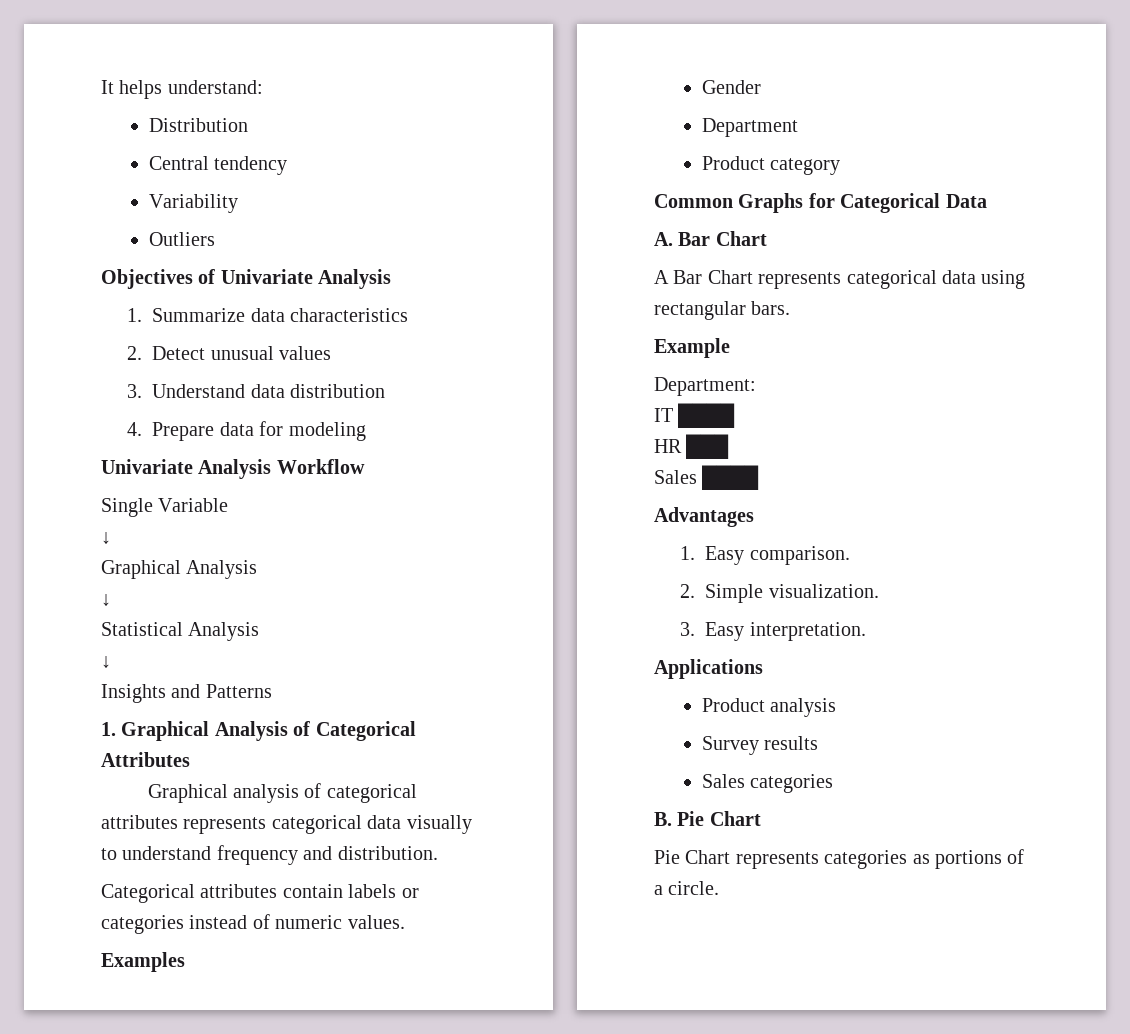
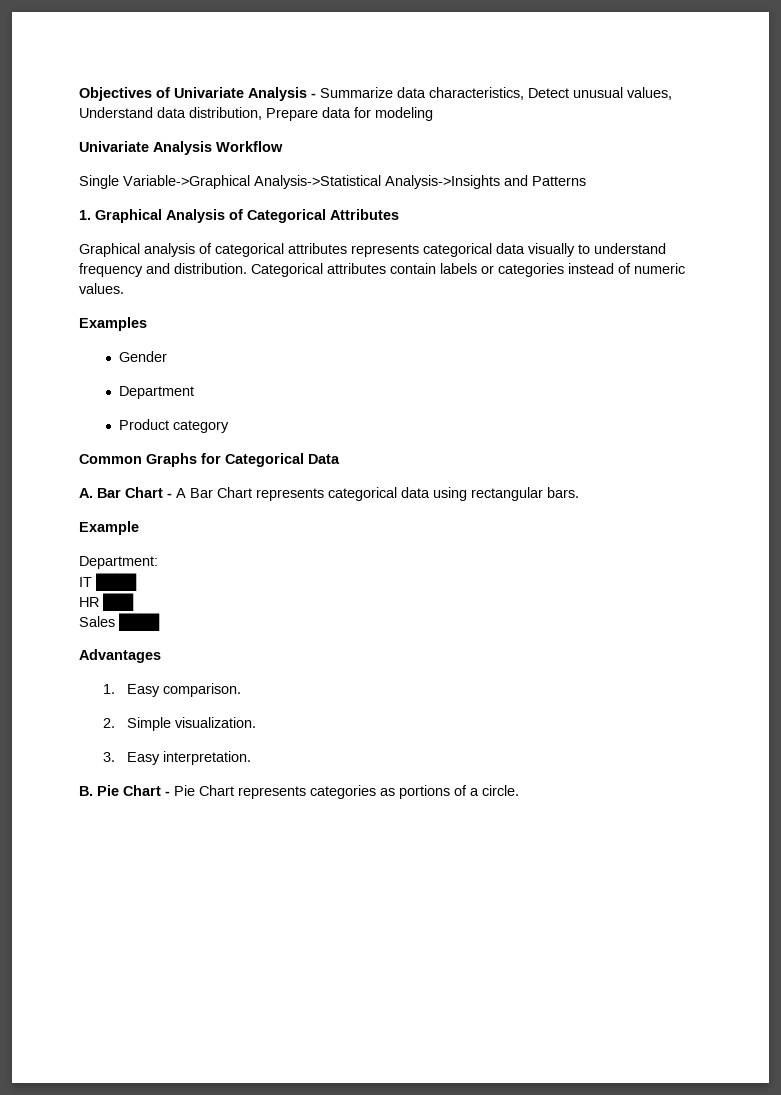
- It helps understand:
- Distribution
- Central tendency
- Variability
- Outliers
- Objectives of Univariate Analysis
- 1. Summarize data characteristics
- 2. Detect unusual values
- 3. Understand data distribution
- 4. Prepare data for modeling
+ Objectives of Univariate Analysis - Summarize data characteristics, Detect unusual values, Understand data distribution, Prepare data for modeling
- Single Variable
- ↓
- Graphical Analysis
- ↓
- Statistical Analysis
- ↓
- Insights and Patterns
+ Single Variable->Graphical Analysis->Statistical Analysis->Insights and Patterns
- Graphical analysis of categorical attributes represents categorical data visually to understand frequency and distribution.
- Categorical attributes contain labels or categories instead of numeric values.
+ Graphical analysis of categorical attributes represents categorical data visually to understand frequency and distribution. Categorical attributes contain labels or categories instead of numeric values.
- A. Bar Chart
- A Bar Chart represents categorical data using rectangular bars.
+ A. Bar Chart - A Bar Chart represents categorical data using rectangular bars.
- Applications
- Product analysis
- Survey results
- Sales categories
- B. Pie Chart
- Pie Chart represents categories as portions of a circle.
+ B. Pie Chart - Pie Chart represents categories as portions of a circle.

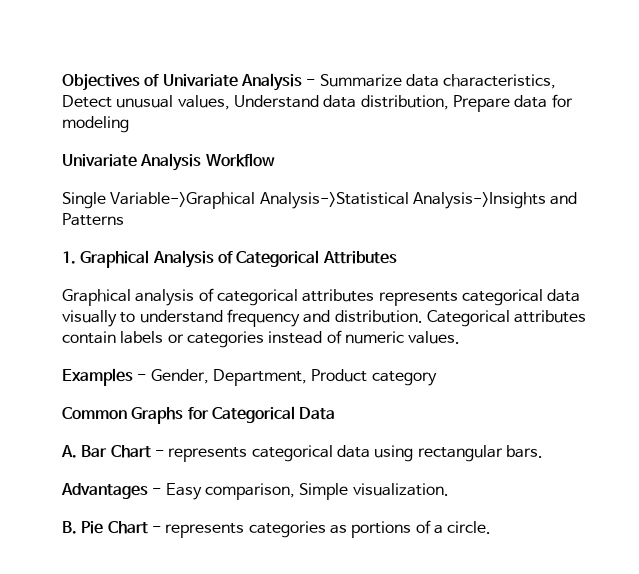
- Examples
- Gender
- Department
- Product category
+ Examples - Gender, Department, Product category
- A. Bar Chart - A Bar Chart represents categorical data using rectangular bars.
+ A. Bar Chart - represents categorical data using rectangular bars.
- Example
- Department:
- IT ████
- HR ███
- Sales ████
- Advantages
- 1. Easy comparison.
- 2. Simple visualization.
+ Advantages - Easy comparison, Simple visualization.
- 3. Easy interpretation.
- B. Pie Chart - Pie Chart represents categories as portions of a circle.
+ B. Pie Chart - represents categories as portions of a circle.

